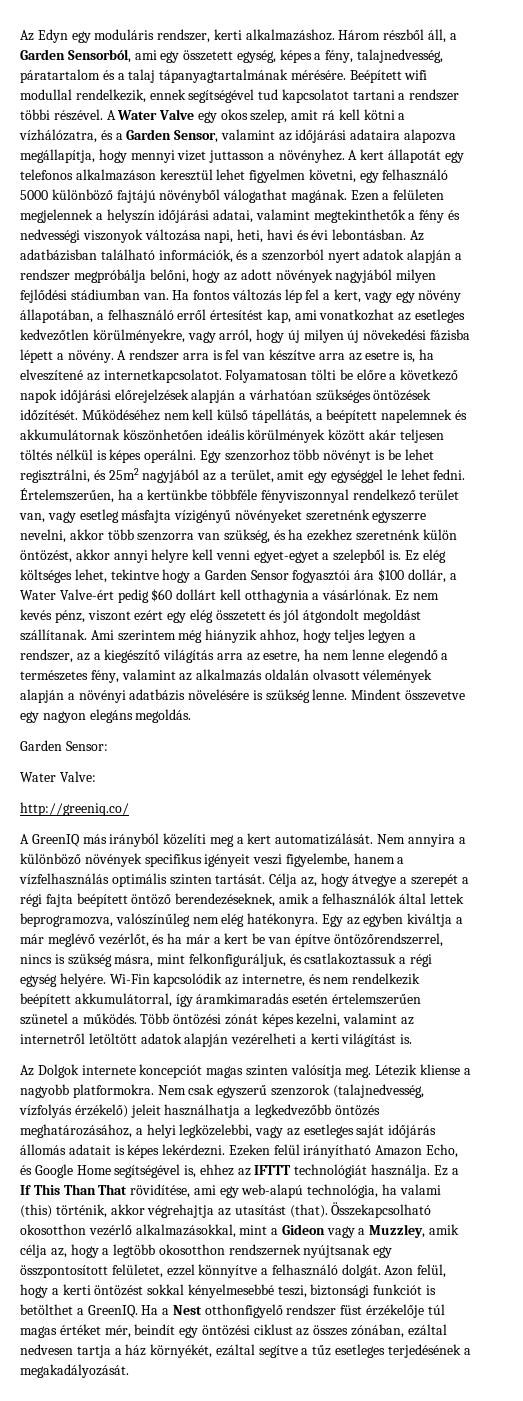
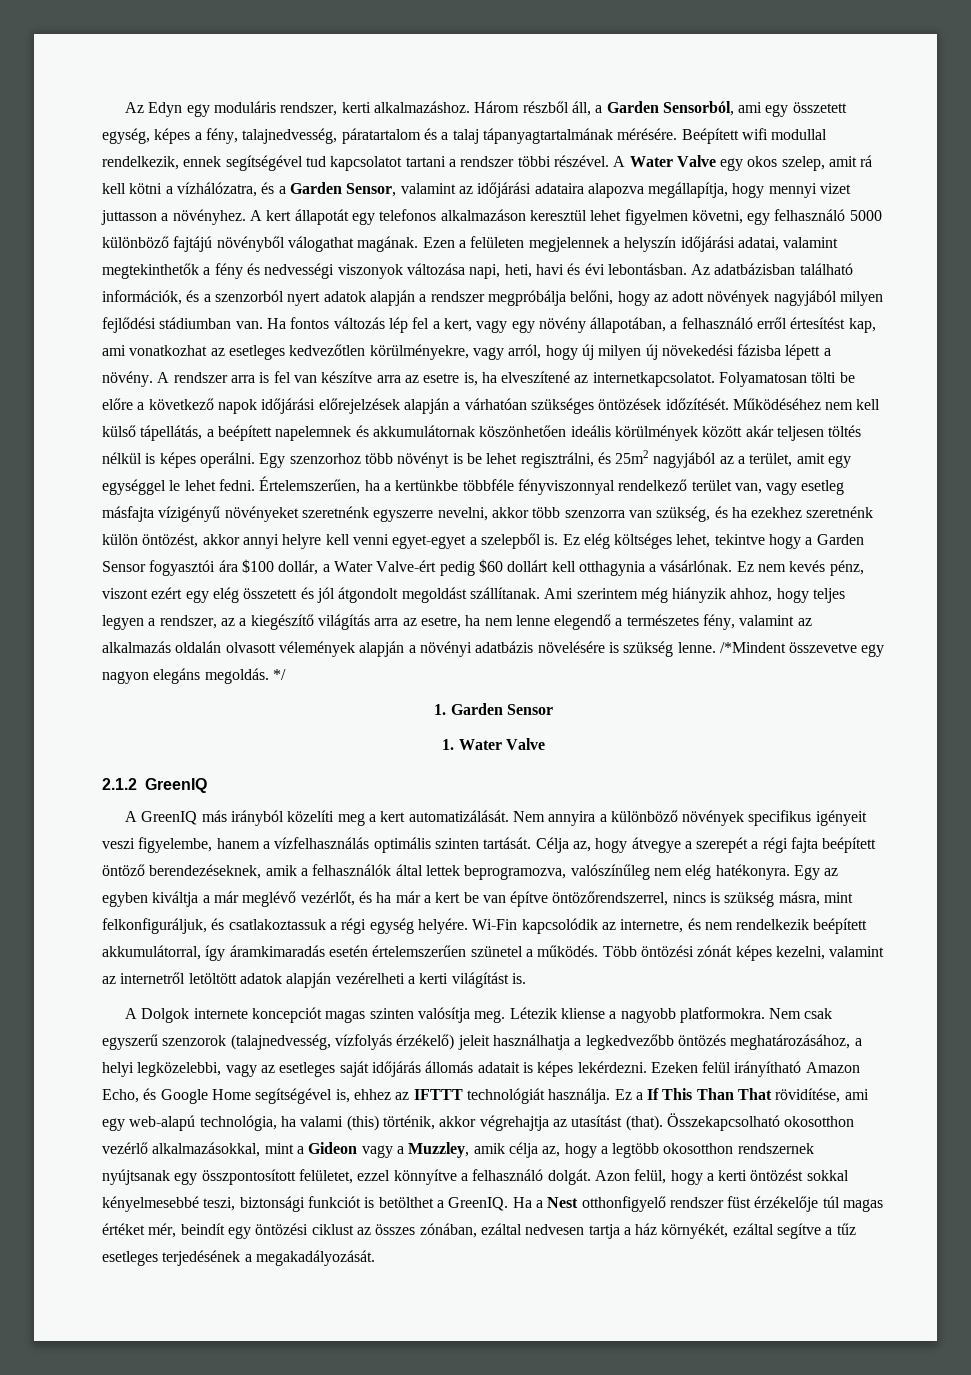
- Mindent összevetve egy nagyon elegáns megoldás.
- Garden Sensor:
- Water Valve:
- http://greeniq.co/
+ /*Mindent összevetve egy nagyon elegáns megoldás. */
+ 1. Garden Sensor
+ 1. Water Valve
+ 2.1.2 GreenIQ
- Az Dolgok internete koncepciót magas szinten valósítja meg.
+ A Dolgok internete koncepciót magas szinten valósítja meg.

